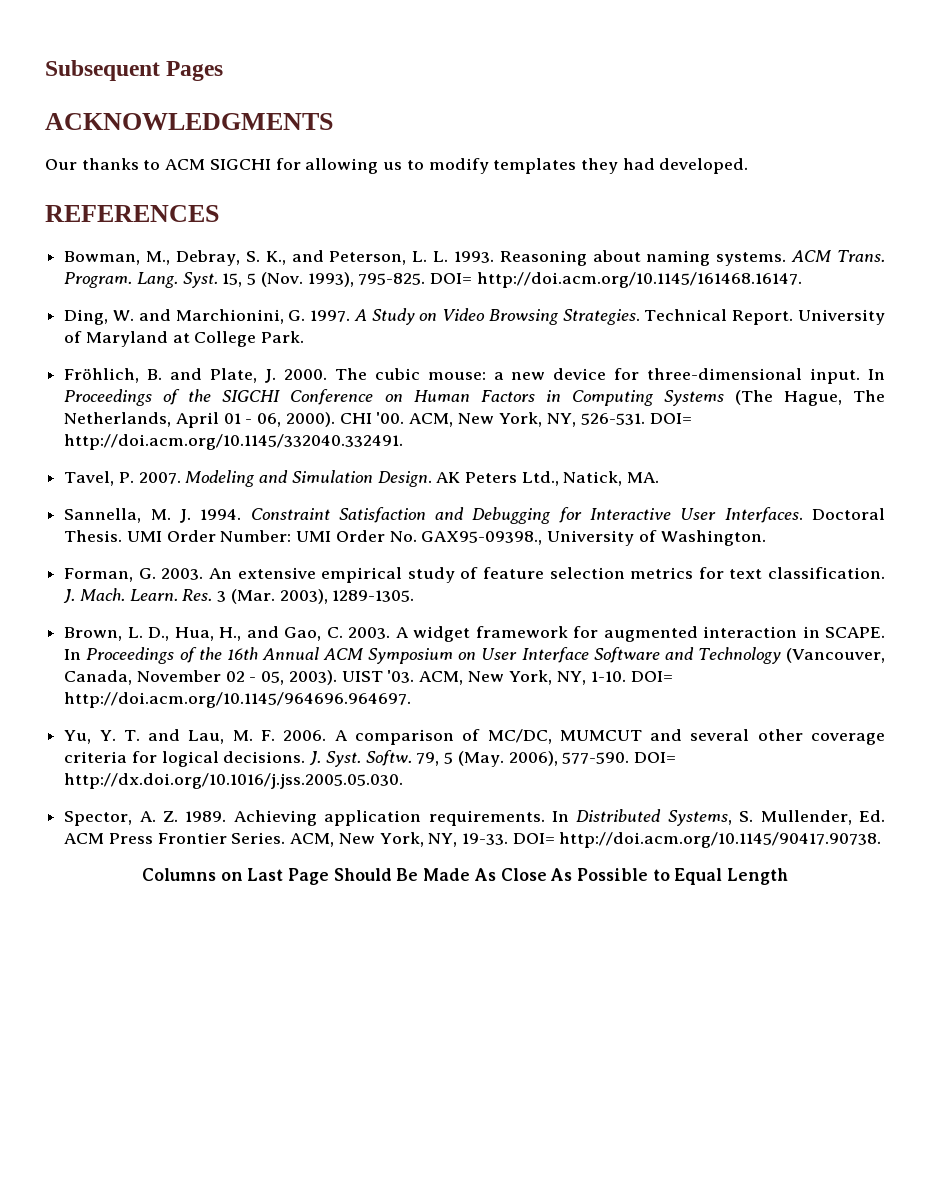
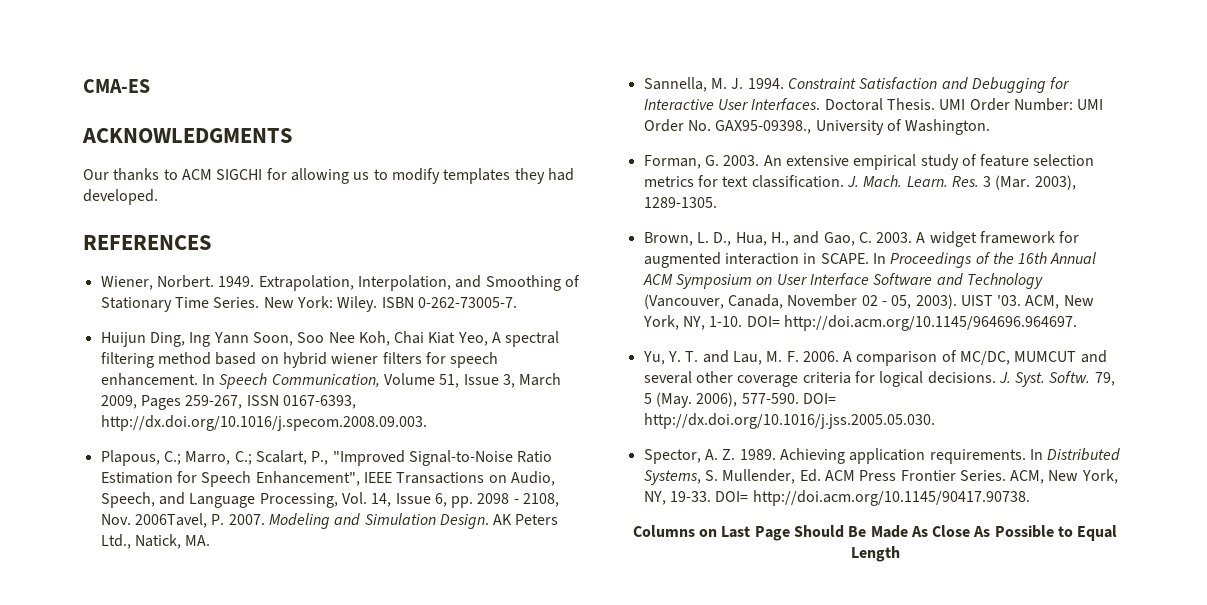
- Subsequent Pages
+ CMA-ES
- Bowman, M., Debray, S. K., and Peterson, L. L. 1993. Reasoning about naming systems. ACM Trans. Program. Lang. Syst. 15, 5 (Nov. 1993), 795-825. DOI= http://doi.acm.org/10.1145/161468.16147.
- Ding, W. and Marchionini, G. 1997. A Study on Video Browsing Strategies. Technical Report. University of Maryland at College Park.
- Fröhlich, B. and Plate, J. 2000. The cubic mouse: a new device for three-dimensional input. In Proceedings of the SIGCHI Conference on Human Factors in Computing Systems (The Hague, The Netherlands, April 01 - 06, 2000). CHI '00. ACM, New York, NY, 526-531. DOI= http://doi.acm.org/10.1145/332040.332491.
- Tavel, P. 2007.
+ Wiener, Norbert. 1949. Extrapolation, Interpolation, and Smoothing of Stationary Time Series. New York: Wiley. ISBN 0-262-73005-7.
+ Huijun Ding, Ing Yann Soon, Soo Nee Koh, Chai Kiat Yeo, A spectral filtering method based on hybrid wiener filters for speech enhancement. In Speech Communication, Volume 51, Issue 3, March 2009, Pages 259-267, ISSN 0167-6393, http://dx.doi.org/10.1016/j.specom.2008.09.003.
+ Plapous, C.; Marro, C.; Scalart, P., "Improved Signal-to-Noise Ratio Estimation for Speech Enhancement", IEEE Transactions on Audio, Speech, and Language Processing, Vol. 14, Issue 6, pp. 2098 - 2108, Nov. 2006Tavel, P. 2007.

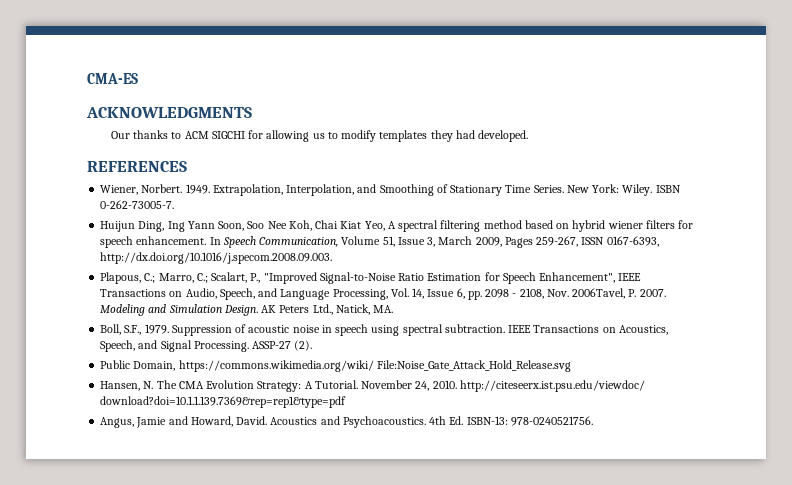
- Sannella, M. J. 1994. Constraint Satisfaction and Debugging for Interactive User Interfaces. Doctoral Thesis. UMI Order Number: UMI Order No. GAX95-09398., University of Washington.
- Forman, G. 2003. An extensive empirical study of feature selection metrics for text classification. J. Mach. Learn. Res. 3 (Mar. 2003), 1289-1305.
- Brown, L. D., Hua, H., and Gao, C. 2003. A widget framework for augmented interaction in SCAPE. In Proceedings of the 16th Annual ACM Symposium on User Interface Software and Technology (Vancouver, Canada, November 02 - 05, 2003). UIST '03. ACM, New York, NY, 1-10. DOI= http://doi.acm.org/10.1145/964696.964697.
- Yu, Y. T. and Lau, M. F. 2006. A comparison of MC/DC, MUMCUT and several other coverage criteria for logical decisions. J. Syst. Softw. 79, 5 (May. 2006), 577-590. DOI= http://dx.doi.org/10.1016/j.jss.2005.05.030.
- Spector, A. Z. 1989. Achieving application requirements. In Distributed Systems, S. Mullender, Ed. ACM Press Frontier Series. ACM, New York, NY, 19-33. DOI= http://doi.acm.org/10.1145/90417.90738.
- Columns on Last Page Should Be Made As Close As Possible to Equal Length
+ Boll, S.F., 1979. Suppression of acoustic noise in speech using spectral subtraction. IEEE Transactions on Acoustics, Speech, and Signal Processing. ASSP-27 (2).
+ Public Domain, https://commons.wikimedia.org/wiki/ File:Noise_Gate_Attack_Hold_Release.svg
+ Hansen, N. The CMA Evolution Strategy: A Tutorial. November 24, 2010. http://citeseerx.ist.psu.edu/viewdoc/ download?doi=10.1.1.139.7369&rep=rep1&type=pdf
+ Angus, Jamie and Howard, David. Acoustics and Psychoacoustics. 4th Ed. ISBN-13: 978-0240521756.

